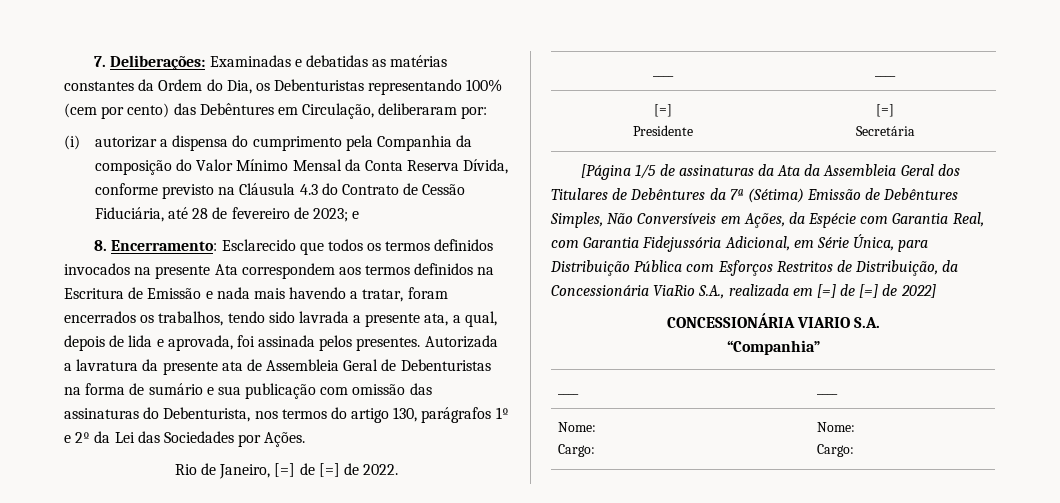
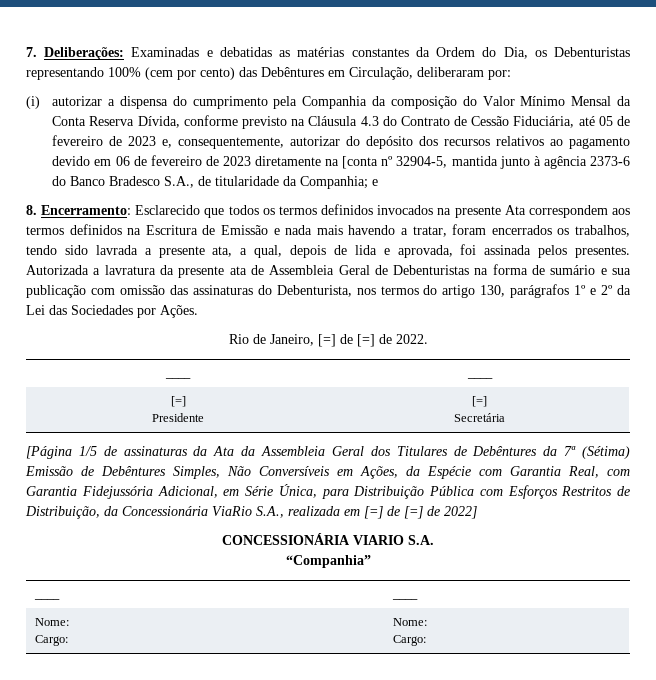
- (i) autorizar a dispensa do cumprimento pela Companhia da composição do Valor Mínimo Mensal da Conta Reserva Dívida, conforme previsto na Cláusula 4.3 do Contrato de Cessão Fiduciária, até 28 de fevereiro de 2023; e
+ (i) autorizar a dispensa do cumprimento pela Companhia da composição do Valor Mínimo Mensal da Conta Reserva Dívida, conforme previsto na Cláusula 4.3 do Contrato de Cessão Fiduciária, até 05 de fevereiro de 2023 e, consequentemente, autorizar do depósito dos recursos relativos ao pagamento devido em 06 de fevereiro de 2023 diretamente na [conta nº 32904-5, mantida junto à agência 2373-6 do Banco Bradesco S.A., de titularidade da Companhia; e

